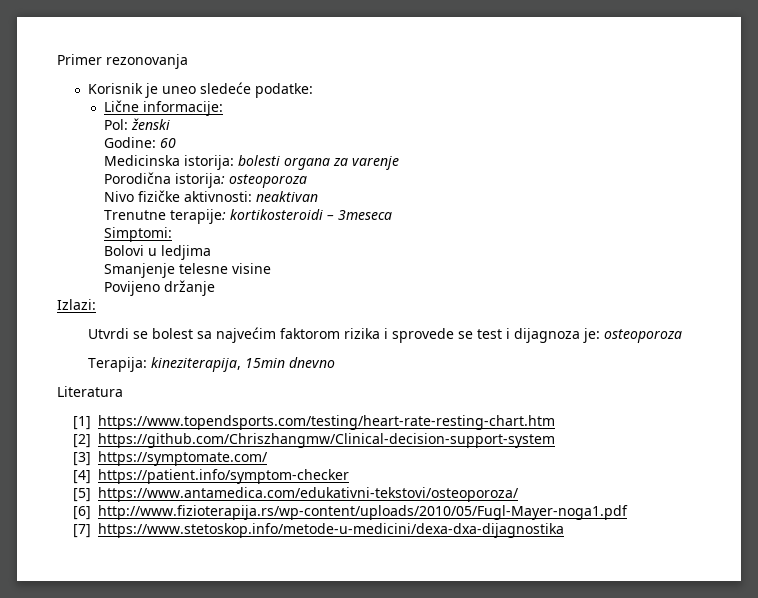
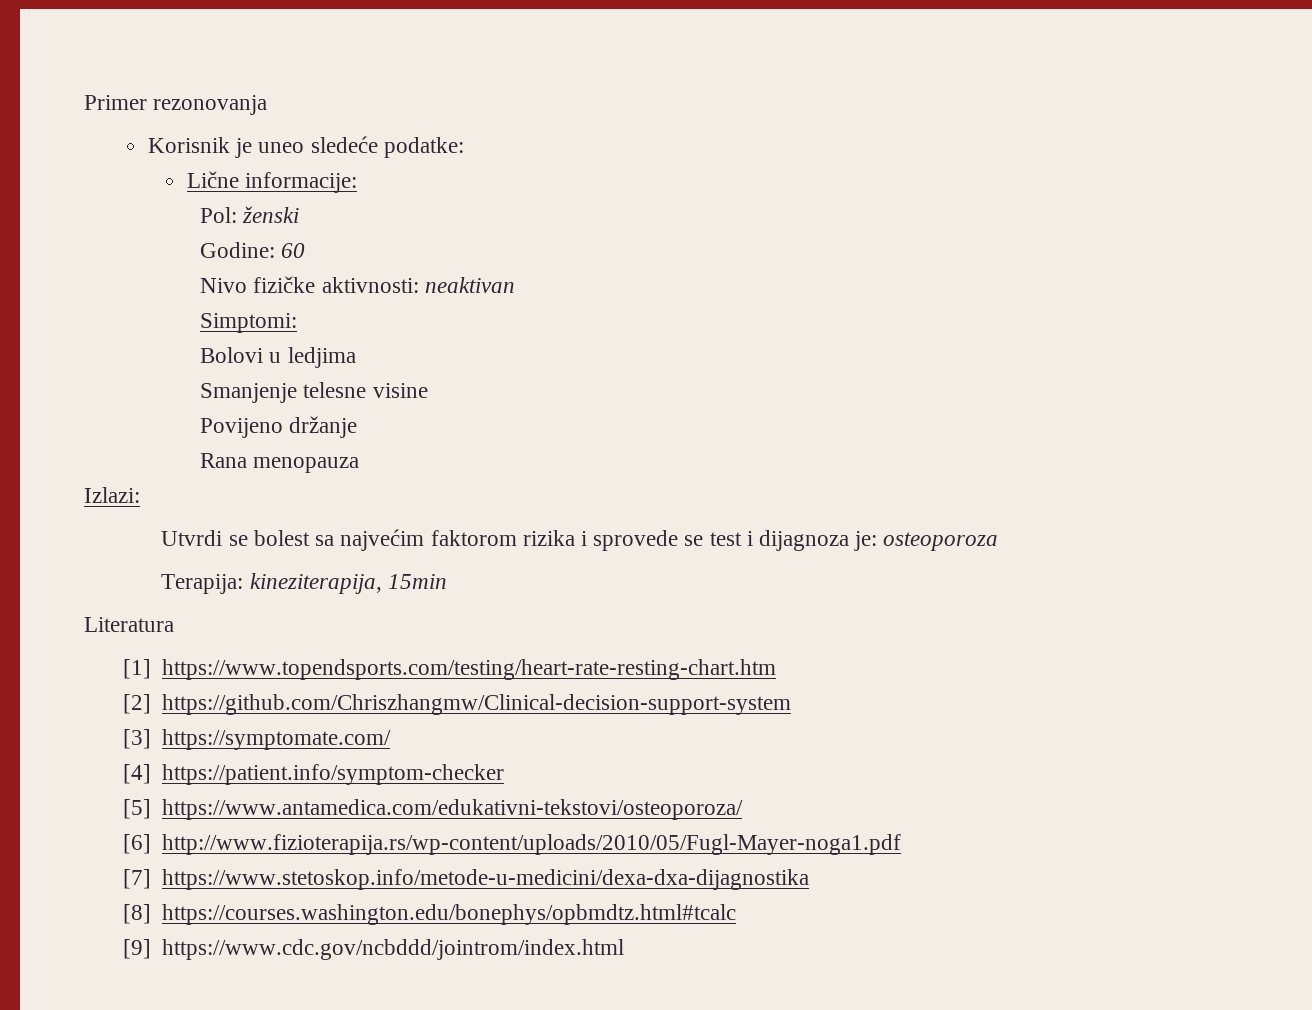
- Medicinska istorija: bolesti organa za varenje
- Porodična istorija: osteoporoza
- Trenutne terapije: kortikosteroidi – 3meseca
+ Rana menopauza
- Terapija: kineziterapija, 15min dnevno
+ Terapija: kineziterapija, 15min
+ [8] https://courses.washington.edu/bonephys/opbmdtz.html#tcalc
+ [9] https://www.cdc.gov/ncbddd/jointrom/index.html

